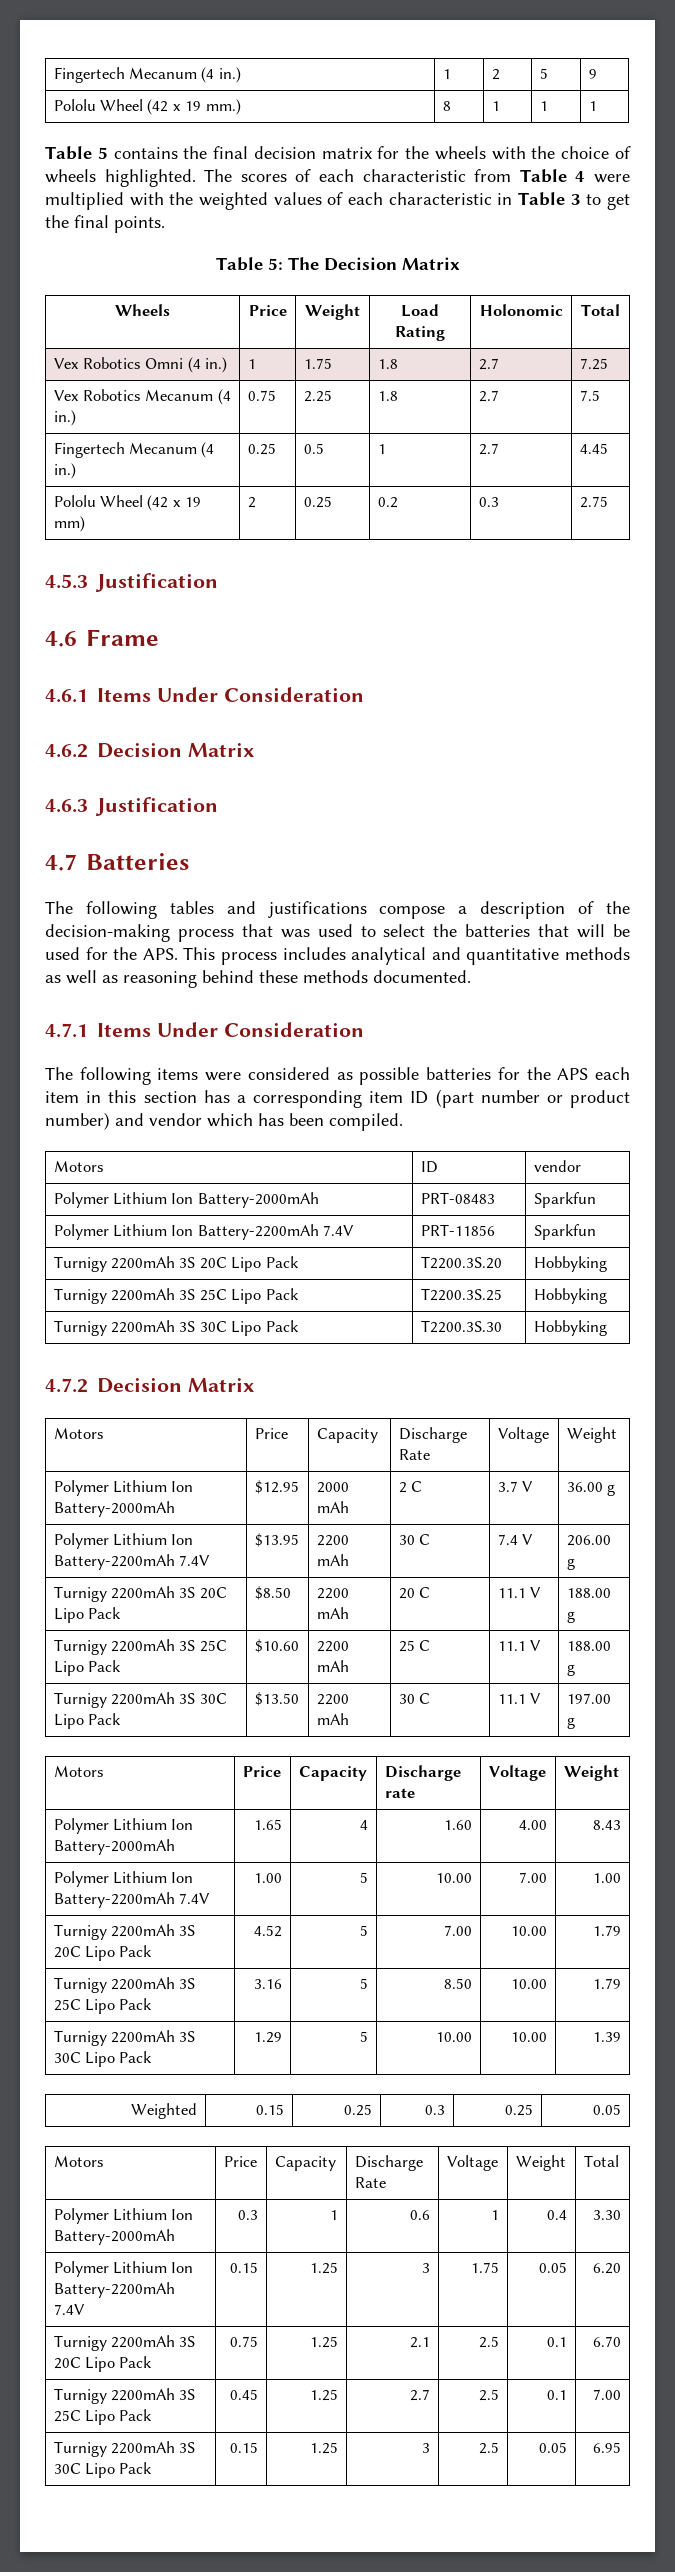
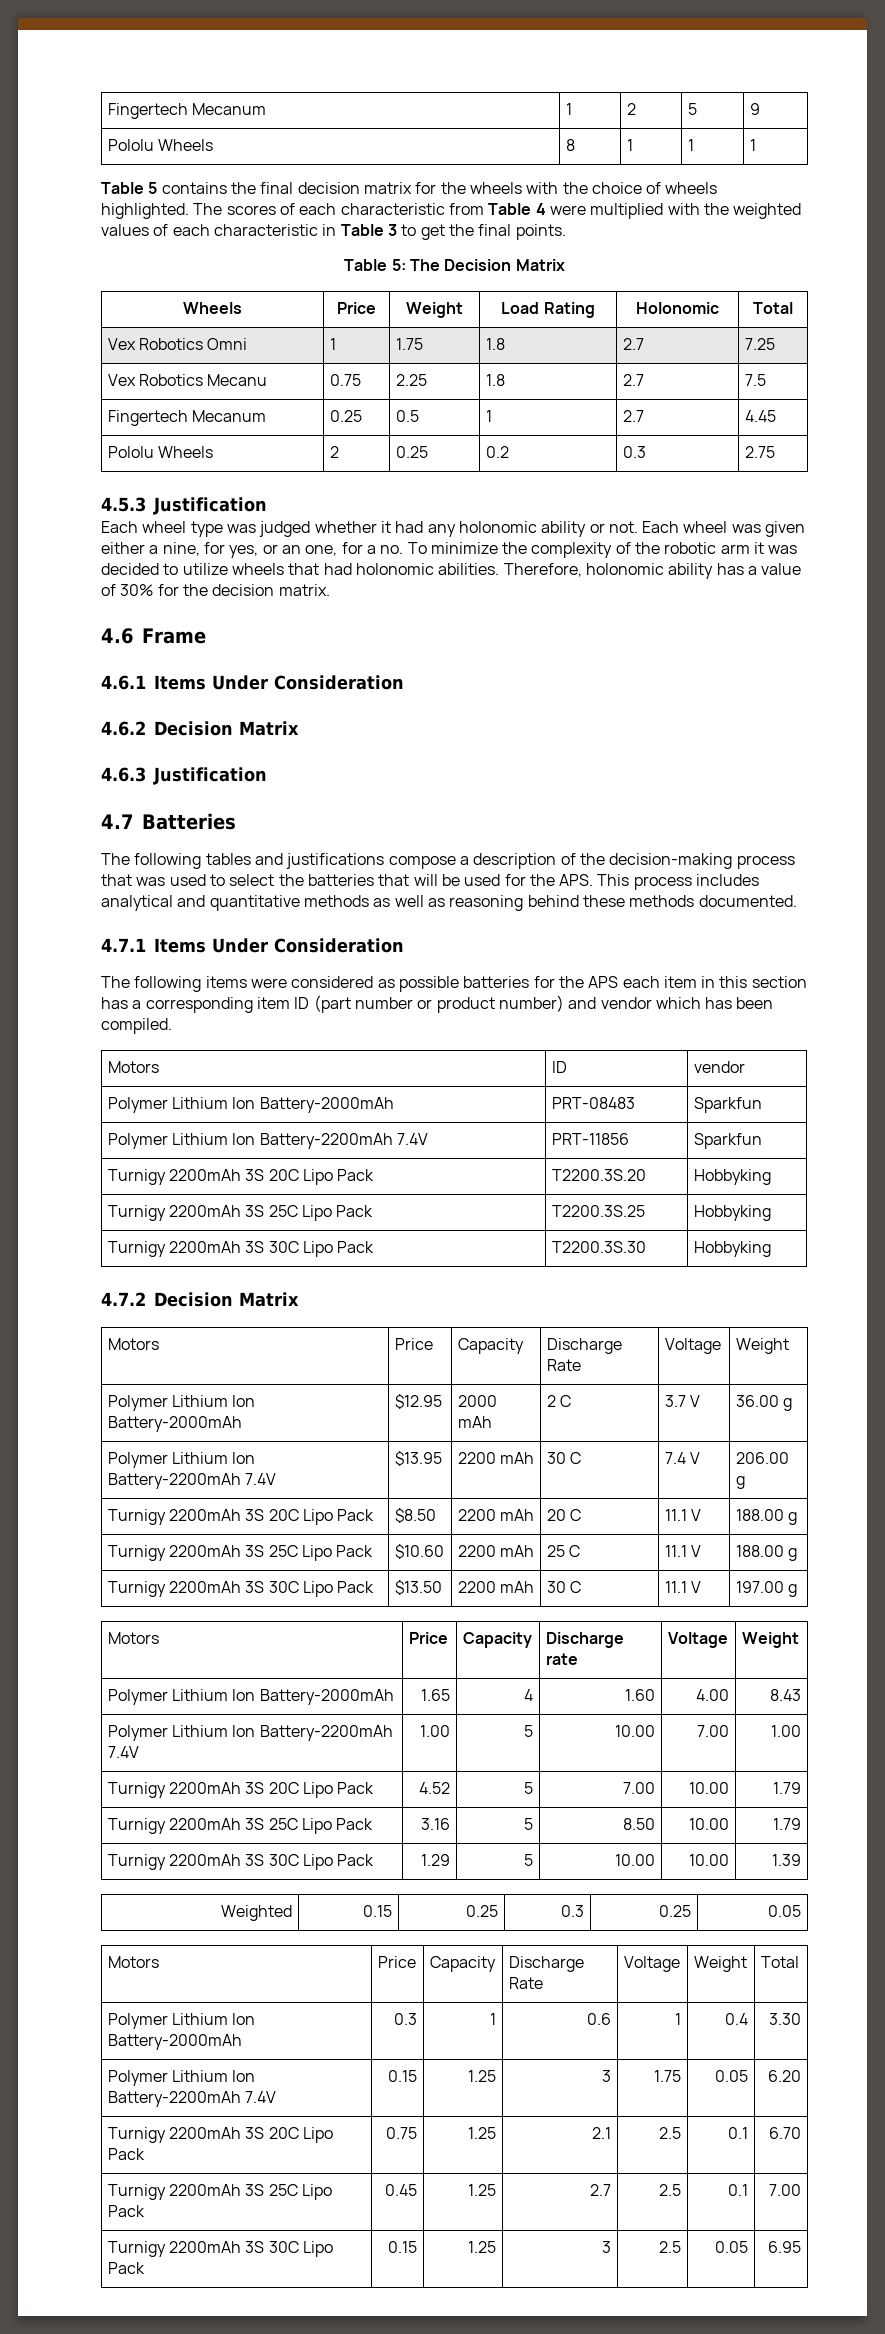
- Fingertech Mecanum (4 in.) | 1 | 2 | 5 | 9
+ Fingertech Mecanum | 1 | 2 | 5 | 9
- Pololu Wheel (42 x 19 mm.) | 8 | 1 | 1 | 1
+ Pololu Wheels | 8 | 1 | 1 | 1
- Vex Robotics Omni (4 in.) | 1 | 1.75 | 1.8 | 2.7 | 7.25
+ Vex Robotics Omni | 1 | 1.75 | 1.8 | 2.7 | 7.25
- Vex Robotics Mecanum (4 in.) | 0.75 | 2.25 | 1.8 | 2.7 | 7.5
+ Vex Robotics Mecanu | 0.75 | 2.25 | 1.8 | 2.7 | 7.5
- Fingertech Mecanum (4 in.) | 0.25 | 0.5 | 1 | 2.7 | 4.45
+ Fingertech Mecanum | 0.25 | 0.5 | 1 | 2.7 | 4.45
- Pololu Wheel (42 x 19 mm) | 2 | 0.25 | 0.2 | 0.3 | 2.75
+ Pololu Wheels | 2 | 0.25 | 0.2 | 0.3 | 2.75
+ Each wheel type was judged whether it had any holonomic ability or not. Each wheel was given either a nine, for yes, or an one, for a no. To minimize the complexity of the robotic arm it was decided to utilize wheels that had holonomic abilities. Therefore, holonomic ability has a value of 30% for the decision matrix.

